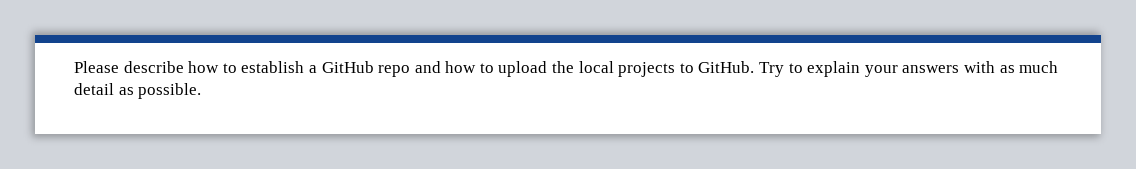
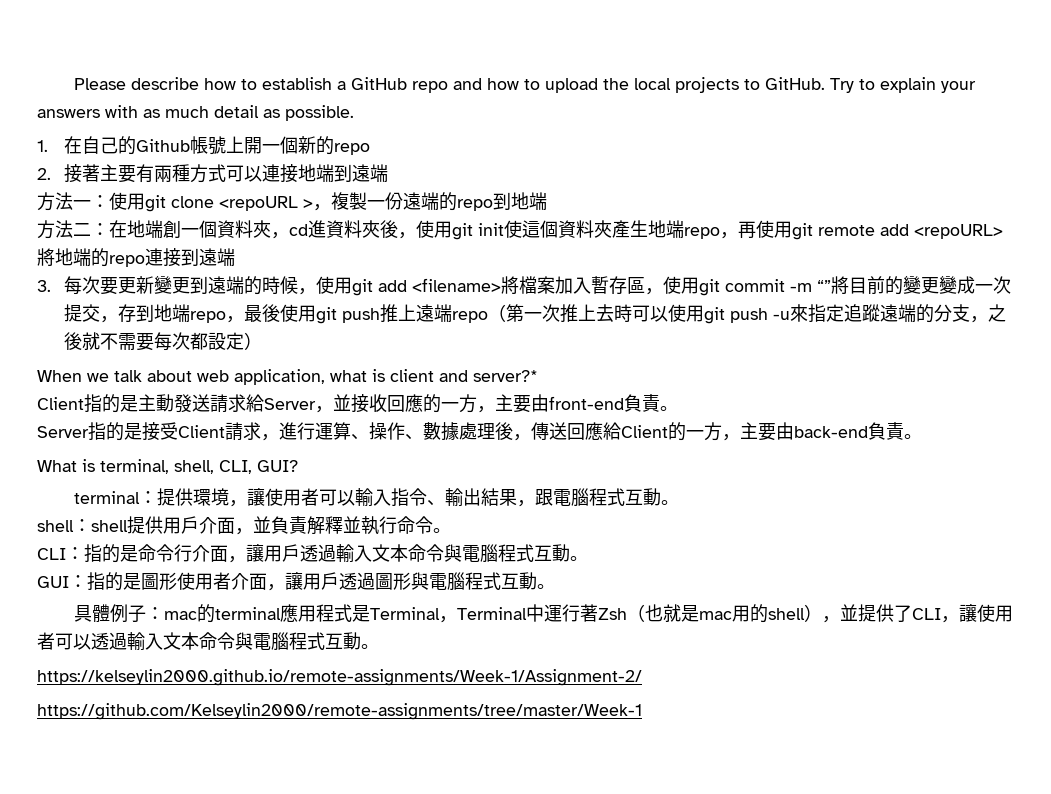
+ 1.在自己的Github帳號上開一個新的repo
+ 2.接著主要有兩種方式可以連接地端到遠端
+ 方法一：使用git clone <repoURL >，複製一份遠端的repo到地端
+ 方法二：在地端創一個資料夾，cd進資料夾後，使用git init使這個資料夾產生地端repo，再使用git remote add <repoURL>將地端的repo連接到遠端
+ 3.每次要更新變更到遠端的時候，使用git add <filename>將檔案加入暫存區，使用git commit -m “”將目前的變更變成一次提交，存到地端repo，最後使用git push推上遠端repo（第一次推上去時可以使用git push -u來指定追蹤遠端的分支，之後就不需要每次都設定）
+ When we talk about web application, what is client and server?*
+ Client指的是主動發送請求給Server，並接收回應的一方，主要由front-end負責。
+ Server指的是接受Client請求，進行運算、操作、數據處理後，傳送回應給Client的一方，主要由back-end負責。
+ What is terminal, shell, CLI, GUI?
+ terminal：提供環境，讓使用者可以輸入指令、輸出結果，跟電腦程式互動。
+ shell：shell提供用戶介面，並負責解釋並執行命令。
+ CLI：指的是命令行介面，讓用戶透過輸入文本命令與電腦程式互動。
+ GUI：指的是圖形使用者介面，讓用戶透過圖形與電腦程式互動。
+ 具體例子：mac的terminal應用程式是Terminal，Terminal中運行著Zsh（也就是mac用的shell），並提供了CLI，讓使用者可以透過輸入文本命令與電腦程式互動。
+ https://kelseylin2000.github.io/remote-assignments/Week-1/Assignment-2/
+ https://github.com/Kelseylin2000/remote-assignments/tree/master/Week-1

